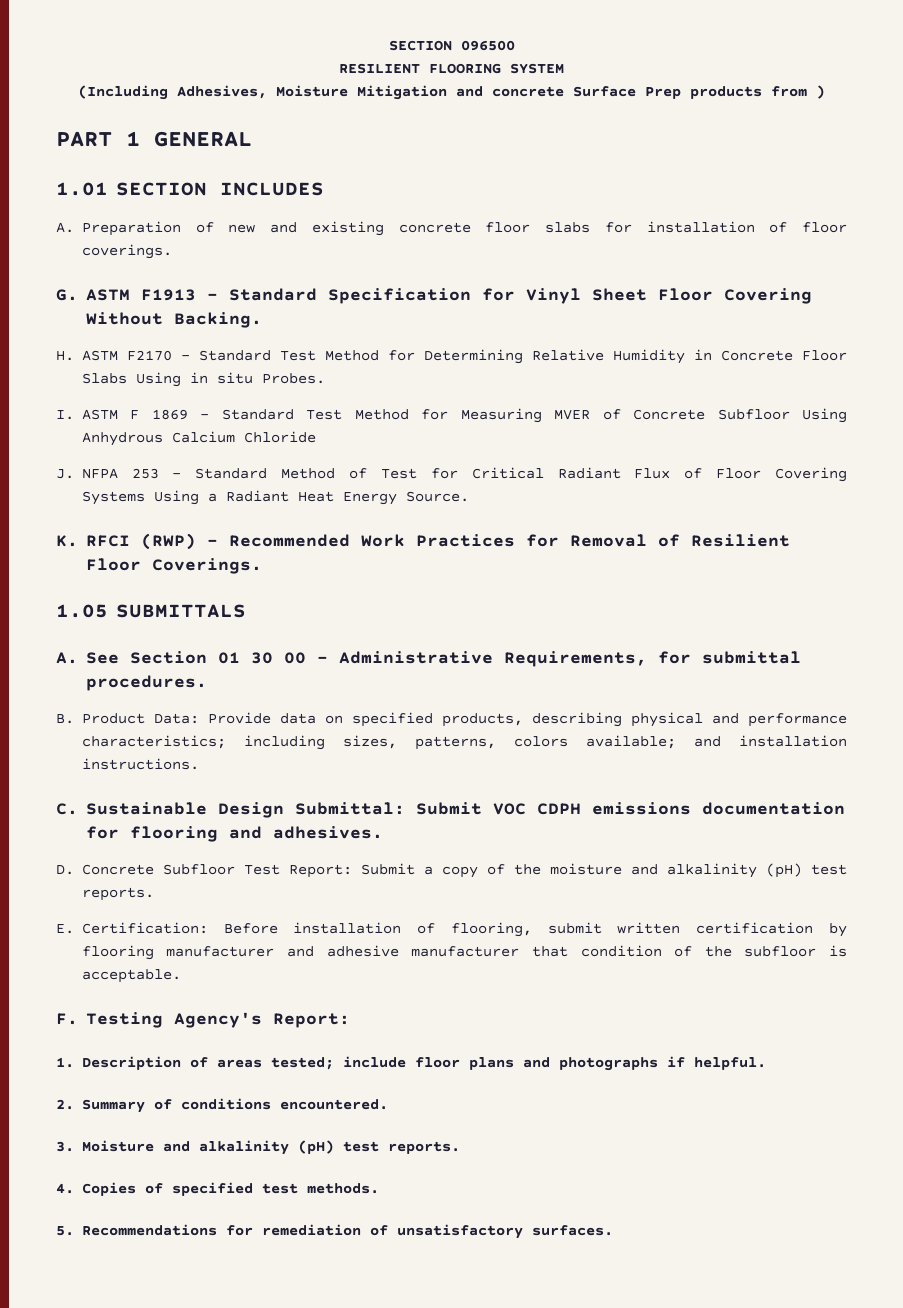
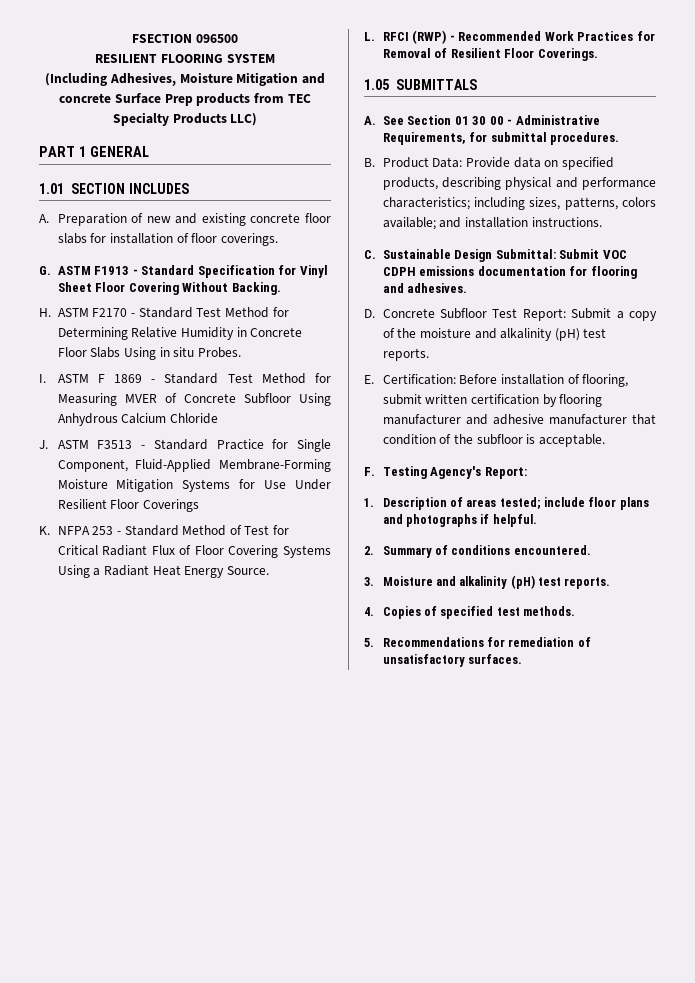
- SECTION 096500
+ FSECTION 096500
- (Including Adhesives, Moisture Mitigation and concrete Surface Prep products from )
+ (Including Adhesives, Moisture Mitigation and concrete Surface Prep products from TEC Specialty Products LLC)
- J. NFPA 253 - Standard Method of Test for Critical Radiant Flux of Floor Covering Systems Using a Radiant Heat Energy Source.
+ J. ASTM F3513 - Standard Practice for Single Component, Fluid-Applied Membrane-Forming Moisture Mitigation Systems for Use Under Resilient Floor Coverings
+ K. NFPA 253 - Standard Method of Test for Critical Radiant Flux of Floor Covering Systems Using a Radiant Heat Energy Source.
- K. RFCI (RWP) - Recommended Work Practices for Removal of Resilient Floor Coverings.
+ L. RFCI (RWP) - Recommended Work Practices for Removal of Resilient Floor Coverings.

